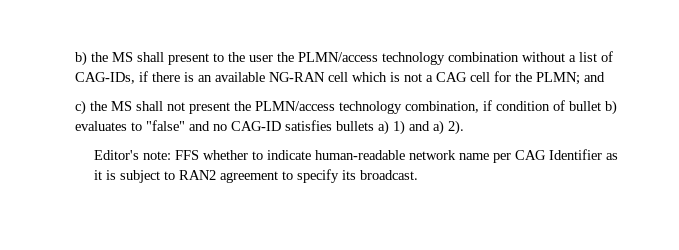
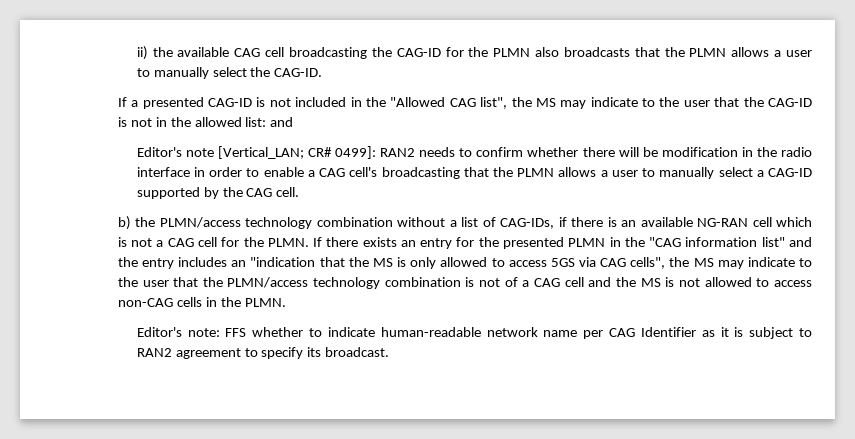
- b) the MS shall present to the user the PLMN/access technology combination without a list of CAG-IDs, if there is an available NG-RAN cell which is not a CAG cell for the PLMN; and
- c) the MS shall not present the PLMN/access technology combination, if condition of bullet b) evaluates to "false" and no CAG-ID satisfies bullets a) 1) and a) 2).
+ ii) the available CAG cell broadcasting the CAG-ID for the PLMN also broadcasts that the PLMN allows a user to manually select the CAG-ID.
+ If a presented CAG-ID is not included in the "Allowed CAG list", the MS may indicate to the user that the CAG-ID is not in the allowed list: and
+ Editor's note [Vertical_LAN; CR# 0499]: RAN2 needs to confirm whether there will be modification in the radio interface in order to enable a CAG cell's broadcasting that the PLMN allows a user to manually select a CAG-ID supported by the CAG cell.
+ b) the PLMN/access technology combination without a list of CAG-IDs, if there is an available NG-RAN cell which is not a CAG cell for the PLMN. If there exists an entry for the presented PLMN in the "CAG information list" and the entry includes an "indication that the MS is only allowed to access 5GS via CAG cells", the MS may indicate to the user that the PLMN/access technology combination is not of a CAG cell and the MS is not allowed to access non-CAG cells in the PLMN.

